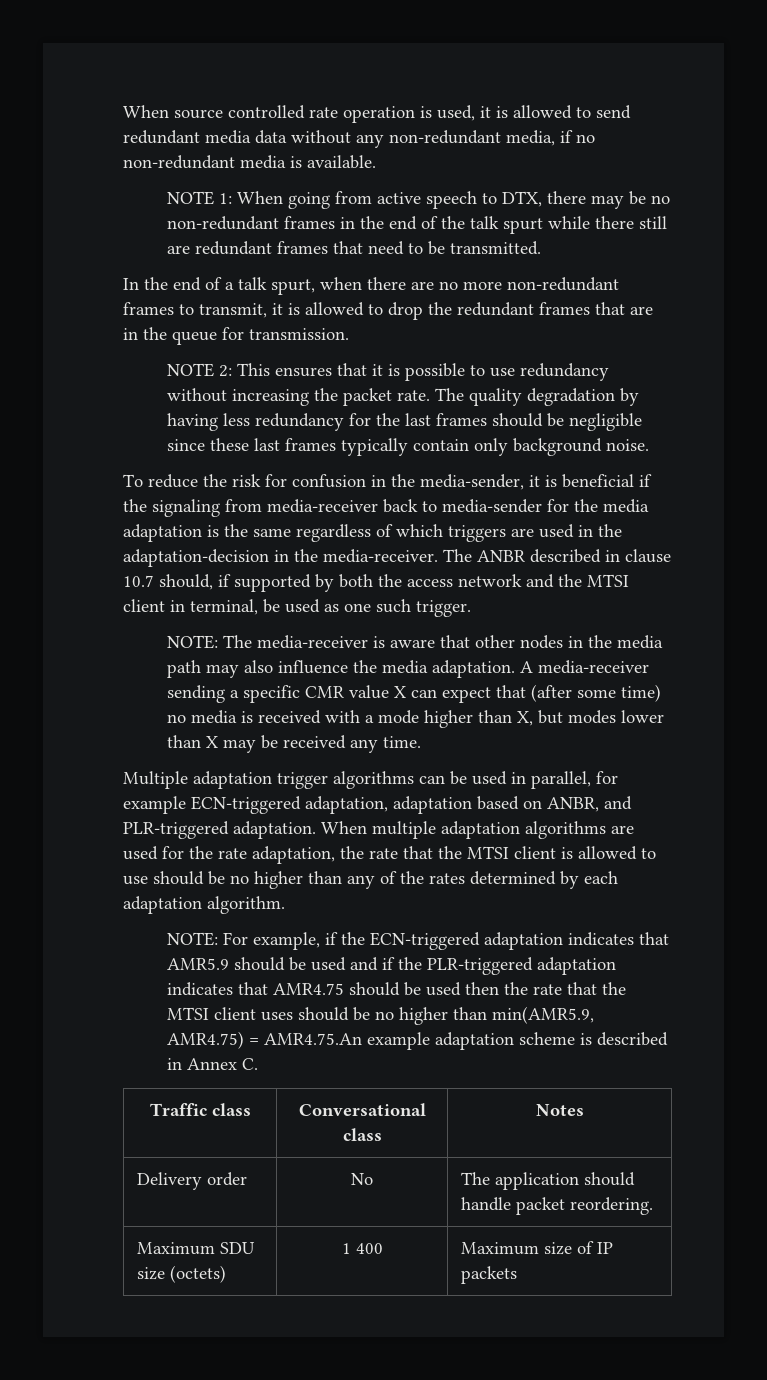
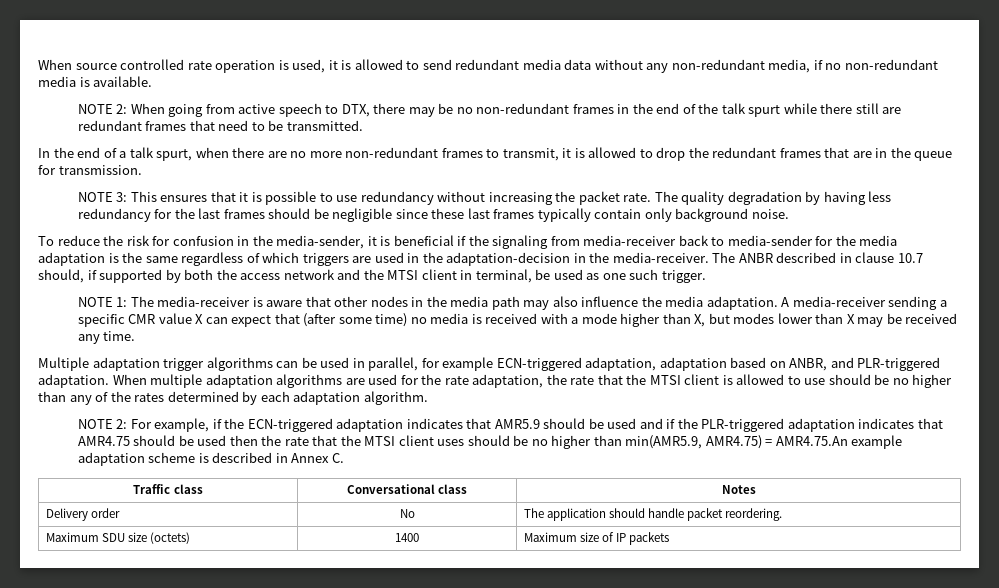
- NOTE 1: When going from active speech to DTX, there may be no non-redundant frames in the end of the talk spurt while there still are redundant frames that need to be transmitted.
+ NOTE 2: When going from active speech to DTX, there may be no non-redundant frames in the end of the talk spurt while there still are redundant frames that need to be transmitted.
- NOTE 2: This ensures that it is possible to use redundancy without increasing the packet rate.
+ NOTE 3: This ensures that it is possible to use redundancy without increasing the packet rate.
- NOTE: The media-receiver is aware that other nodes in the media path may also influence the media adaptation.
+ NOTE 1: The media-receiver is aware that other nodes in the media path may also influence the media adaptation.
- NOTE: For example, if the ECN-triggered adaptation indicates that AMR5.9 should be used and if the PLR-triggered adaptation indicates that AMR4.75 should be used then the rate that the MTSI client uses should be no higher than min(AMR5.9, AMR4.75) = AMR4.75.An example adaptation scheme is described in Annex C.
+ NOTE 2: For example, if the ECN-triggered adaptation indicates that AMR5.9 should be used and if the PLR-triggered adaptation indicates that AMR4.75 should be used then the rate that the MTSI client uses should be no higher than min(AMR5.9, AMR4.75) = AMR4.75.An example adaptation scheme is described in Annex C.
- Maximum SDU size (octets) | 1 400 | Maximum size of IP packets
+ Maximum SDU size (octets) | 1400 | Maximum size of IP packets

